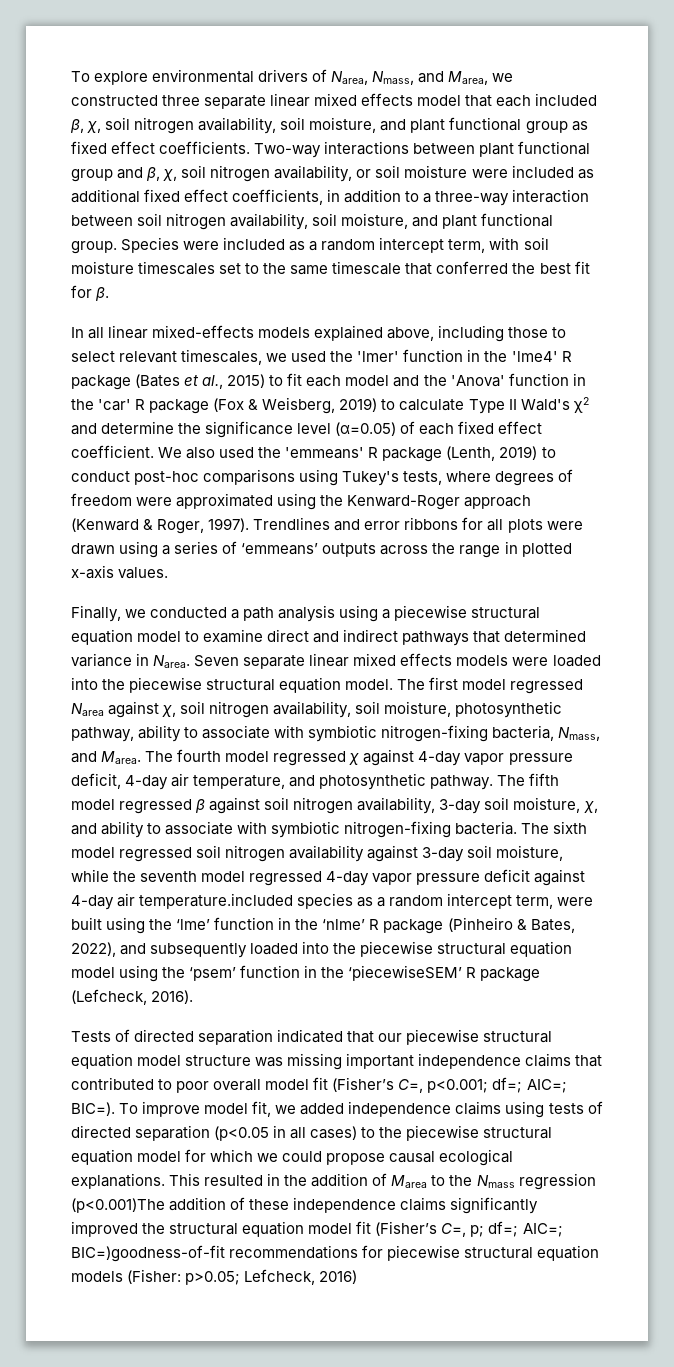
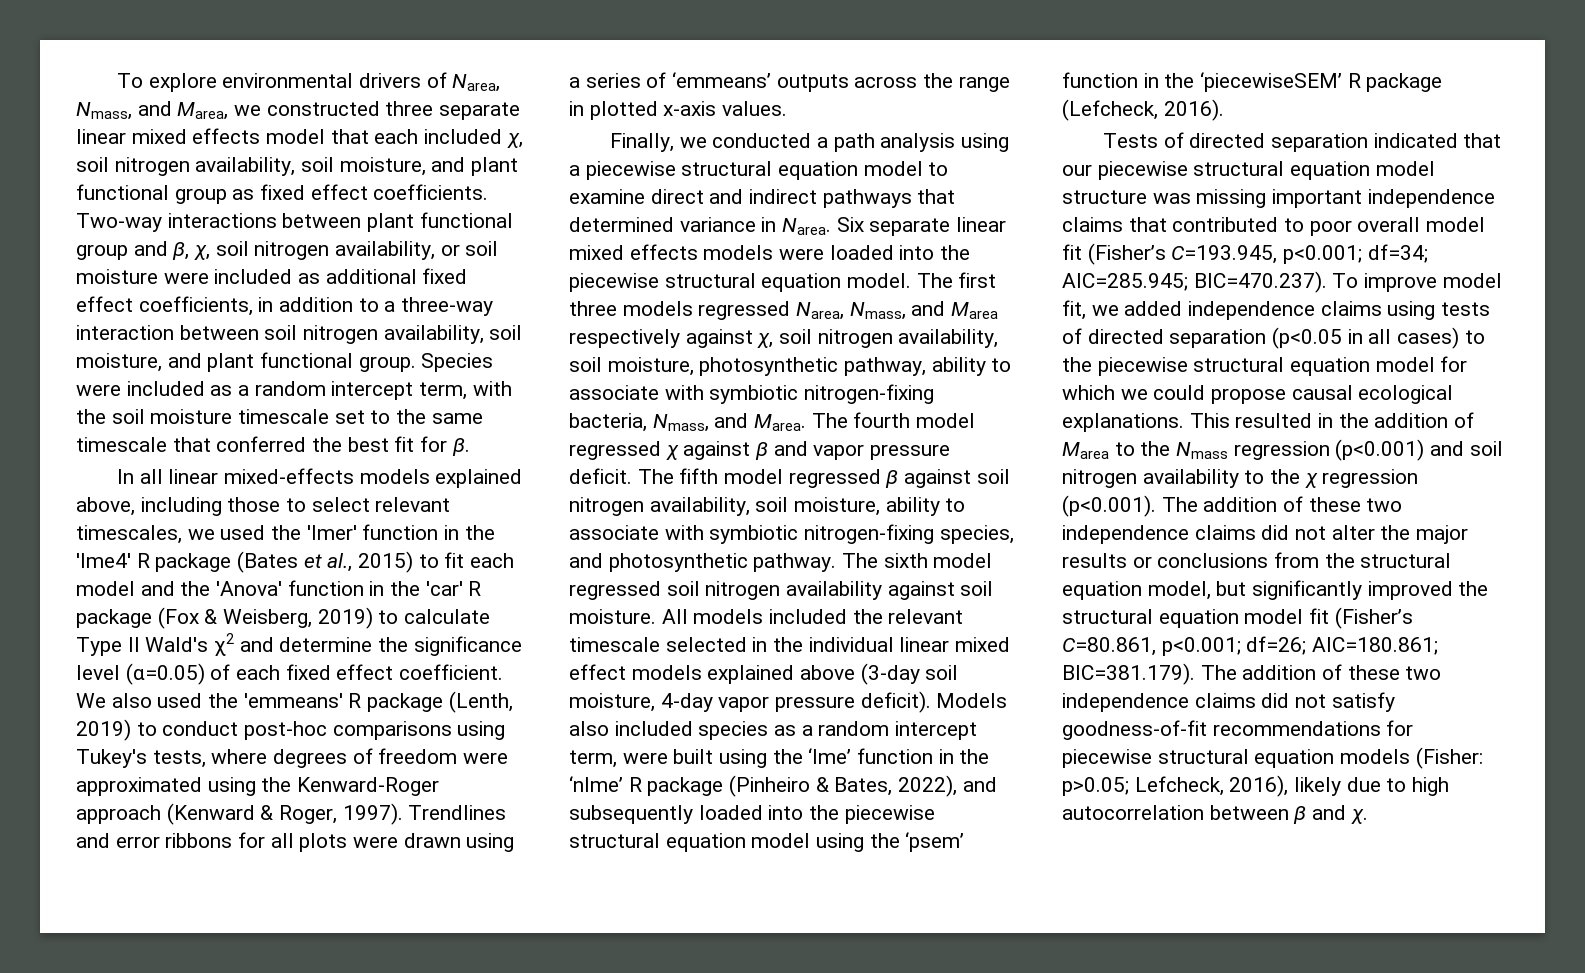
- To explore environmental drivers of Narea, Nmass, and Marea, we constructed three separate linear mixed effects model that each included β, χ, soil nitrogen availability, soil moisture, and plant functional group as fixed effect coefficients.
+ To explore environmental drivers of Narea, Nmass, and Marea, we constructed three separate linear mixed effects model that each included χ, soil nitrogen availability, soil moisture, and plant functional group as fixed effect coefficients.
- Species were included as a random intercept term, with soil moisture timescales set to the same timescale that conferred the best fit for β.
+ Species were included as a random intercept term, with the soil moisture timescale set to the same timescale that conferred the best fit for β.
- Seven separate linear mixed effects models were loaded into the piecewise structural equation model.
+ Six separate linear mixed effects models were loaded into the piecewise structural equation model.
- The first model regressed Narea against χ, soil nitrogen availability, soil moisture, photosynthetic pathway, ability to associate with symbiotic nitrogen-fixing bacteria, Nmass, and Marea.
+ The first three models regressed Narea, Nmass, and Marea respectively against χ, soil nitrogen availability, soil moisture, photosynthetic pathway, ability to associate with symbiotic nitrogen-fixing bacteria, Nmass, and Marea.
- The fourth model regressed χ against 4-day vapor pressure deficit, 4-day air temperature, and photosynthetic pathway.
+ The fourth model regressed χ against β and vapor pressure deficit.
- The fifth model regressed β against soil nitrogen availability, 3-day soil moisture, χ, and ability to associate with symbiotic nitrogen-fixing bacteria.
+ The fifth model regressed β against soil nitrogen availability, soil moisture, ability to associate with symbiotic nitrogen-fixing species, and photosynthetic pathway.
- The sixth model regressed soil nitrogen availability against 3-day soil moisture, while the seventh model regressed 4-day vapor pressure deficit against 4-day air temperature.included species as a random intercept term, were built using the ‘lme’ function in the ‘nlme’ R package (Pinheiro & Bates, 2022), and subsequently loaded into the piecewise structural equation model using the ‘psem’ function in the ‘piecewiseSEM’ R package (Lefcheck, 2016).
+ The sixth model regressed soil nitrogen availability against soil moisture. All models included the relevant timescale selected in the individual linear mixed effect models explained above (3-day soil moisture, 4-day vapor pressure deficit). Models also included species as a random intercept term, were built using the ‘lme’ function in the ‘nlme’ R package (Pinheiro & Bates, 2022), and subsequently loaded into the piecewise structural equation model using the ‘psem’ function in the ‘piecewiseSEM’ R package (Lefcheck, 2016).
- Tests of directed separation indicated that our piecewise structural equation model structure was missing important independence claims that contributed to poor overall model fit (Fisher’s C=, p<0.001; df=; AIC=; BIC=). To improve model fit, we added independence claims using tests of directed separation (p<0.05 in all cases) to the piecewise structural equation model for which we could propose causal ecological explanations.
+ Tests of directed separation indicated that our piecewise structural equation model structure was missing important independence claims that contributed to poor overall model fit (Fisher’s C=193.945, p<0.001; df=34; AIC=285.945; BIC=470.237). To improve model fit, we added independence claims using tests of directed separation (p<0.05 in all cases) to the piecewise structural equation model for which we could propose causal ecological explanations.
- This resulted in the addition of Marea to the Nmass regression (p<0.001)The addition of these independence claims significantly improved the structural equation model fit (Fisher’s C=, p; df=; AIC=; BIC=)goodness-of-fit recommendations for piecewise structural equation models (Fisher: p>0.05; Lefcheck, 2016)
+ This resulted in the addition of Marea to the Nmass regression (p<0.001) and soil nitrogen availability to the χ regression (p<0.001). The addition of these two independence claims did not alter the major results or conclusions from the structural equation model, but significantly improved the structural equation model fit (Fisher’s C=80.861, p<0.001; df=26; AIC=180.861; BIC=381.179). The addition of these two independence claims did not satisfy goodness-of-fit recommendations for piecewise structural equation models (Fisher: p>0.05; Lefcheck, 2016), likely due to high autocorrelation between β and χ.

